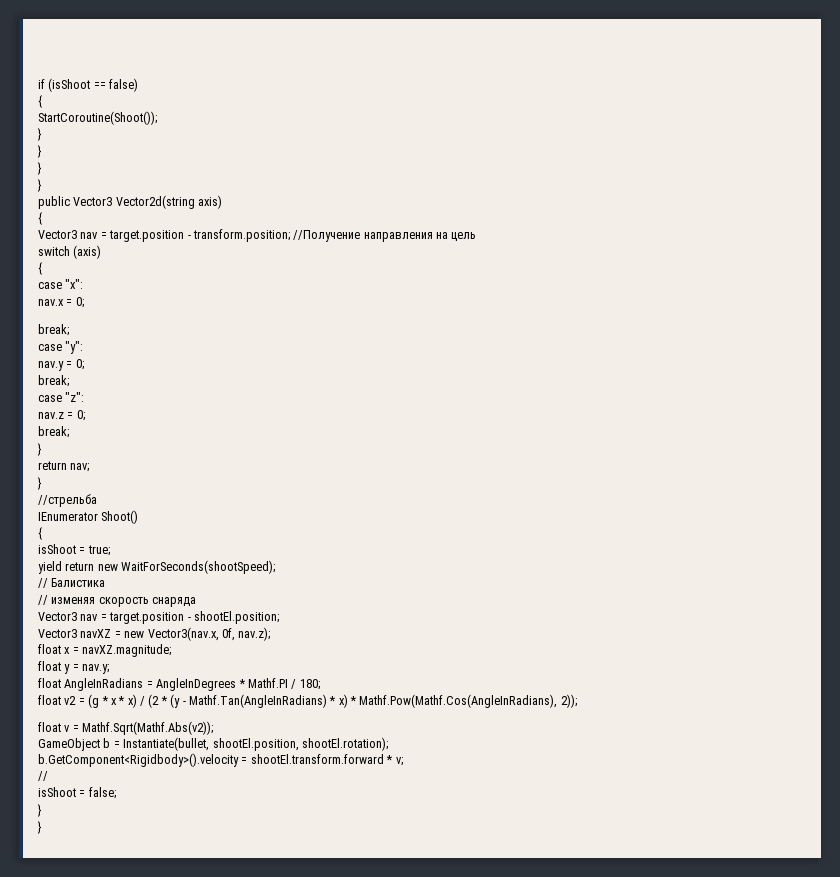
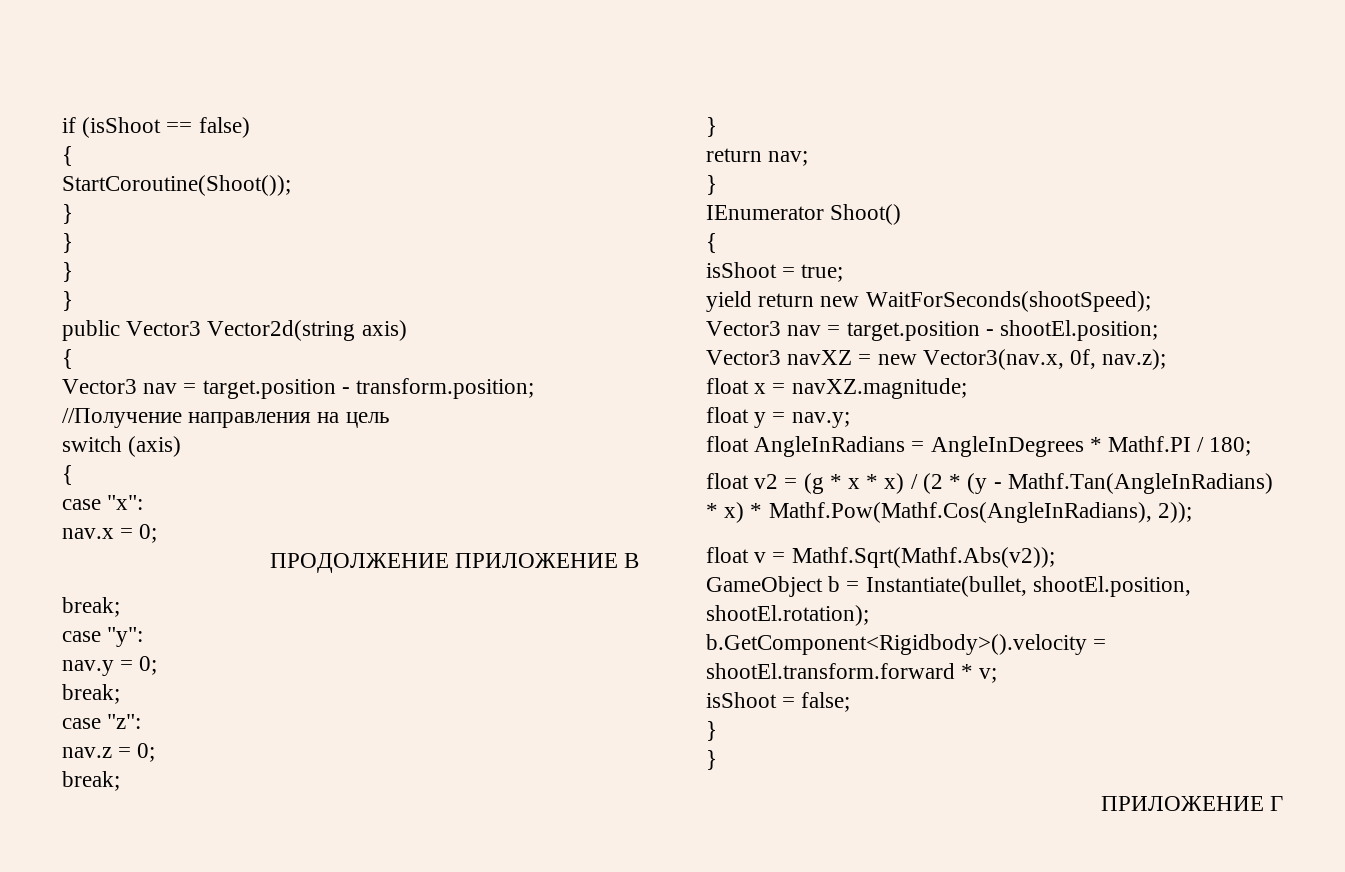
+ ПРОДОЛЖЕНИЕ ПРИЛОЖЕНИЕ В
- //стрельба
- // Балистика
- // изменяя скорость снаряда
  b.GetComponent<Rigidbody>().velocity = shootEl.transform.forward * v;
- //
+ ПРИЛОЖЕНИЕ Г

